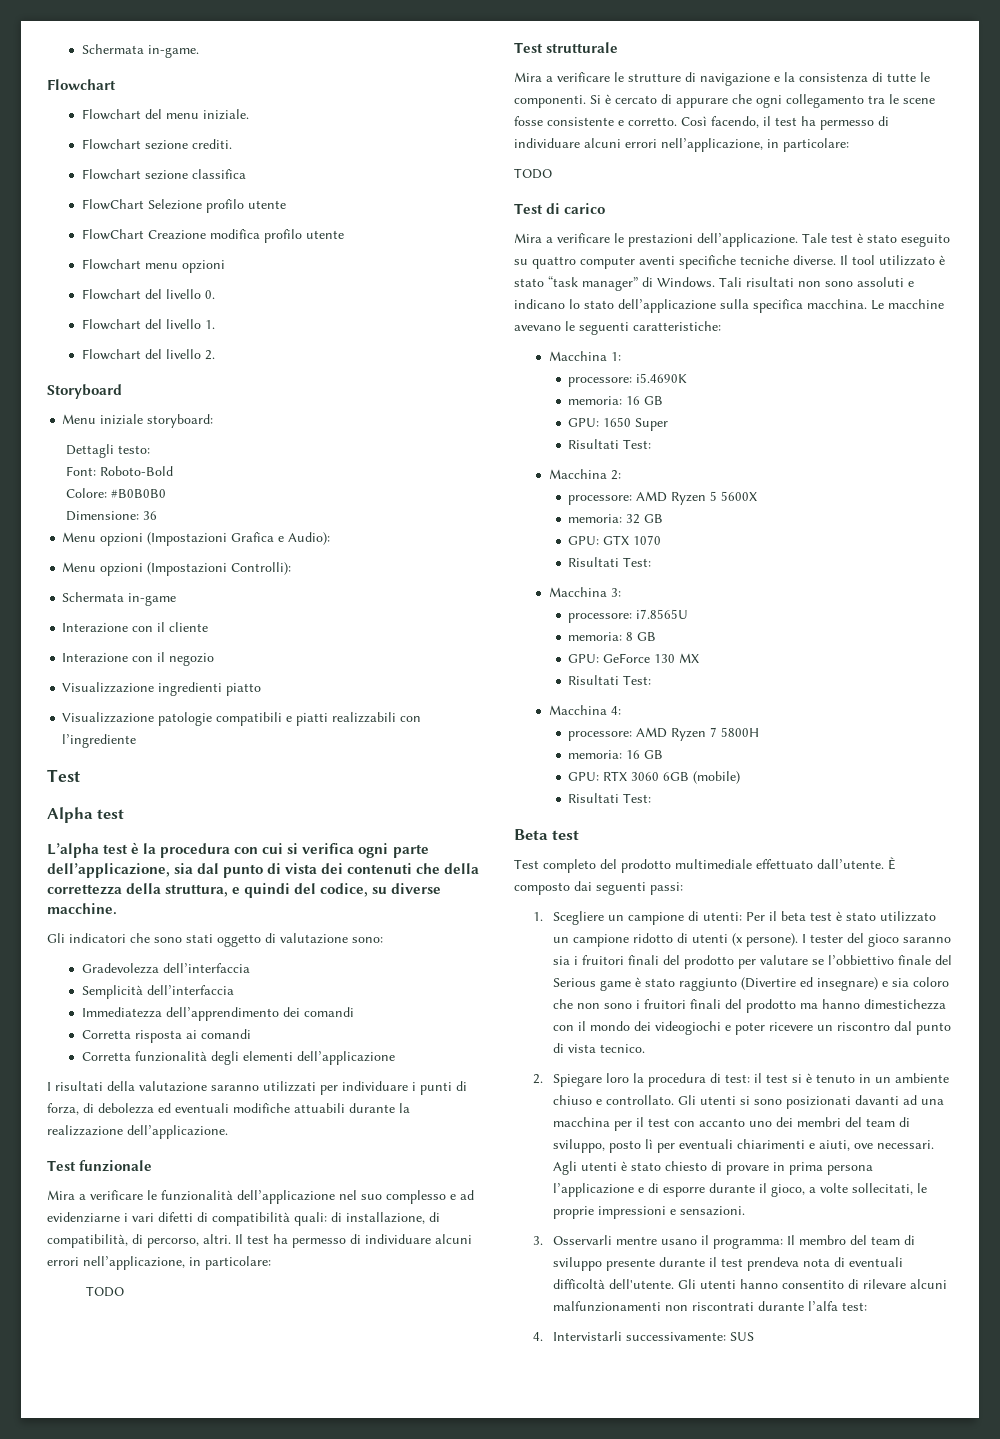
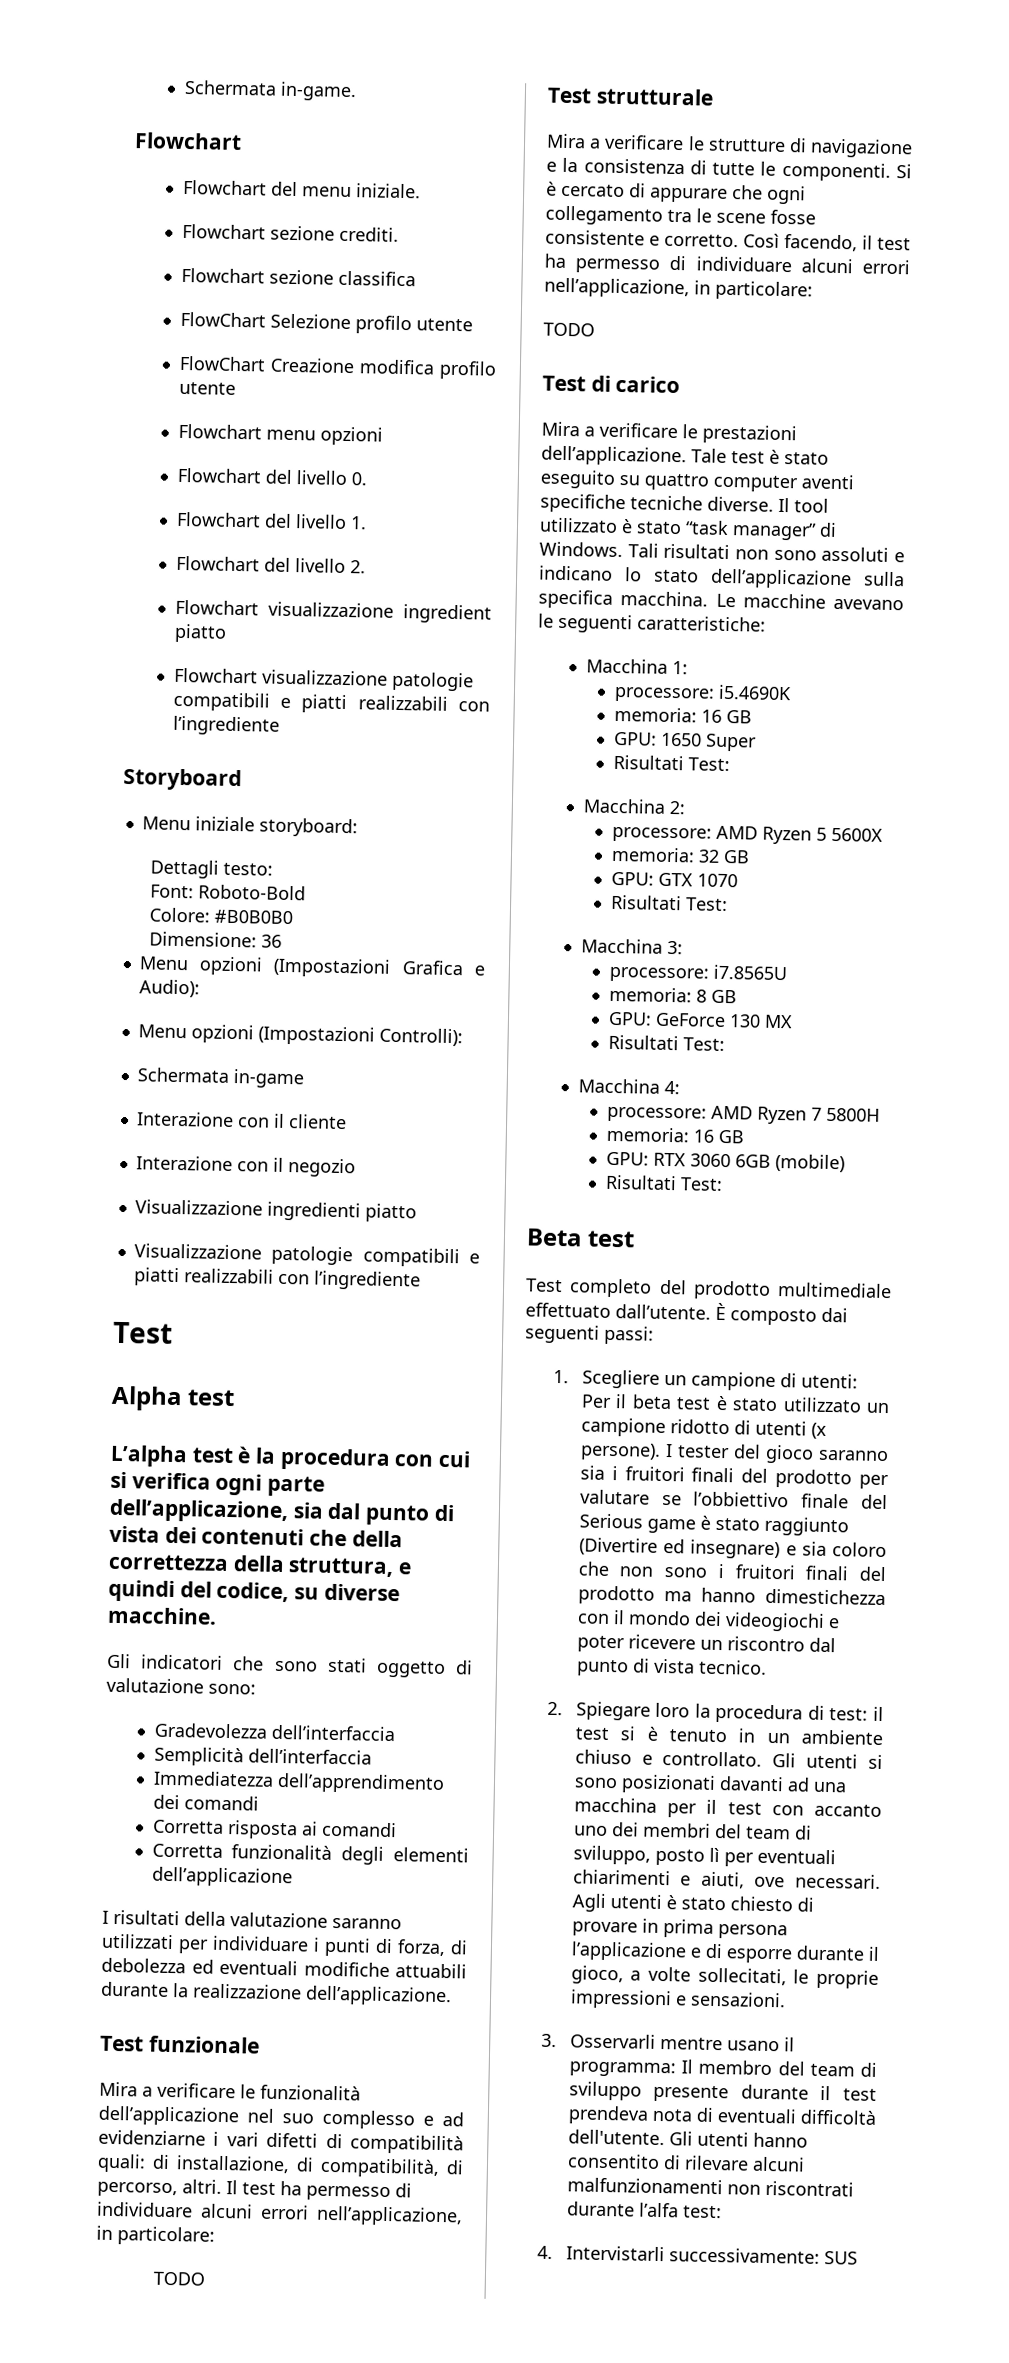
+ Flowchart visualizzazione ingredient piatto
+ Flowchart visualizzazione patologie compatibili e piatti realizzabili con l’ingrediente

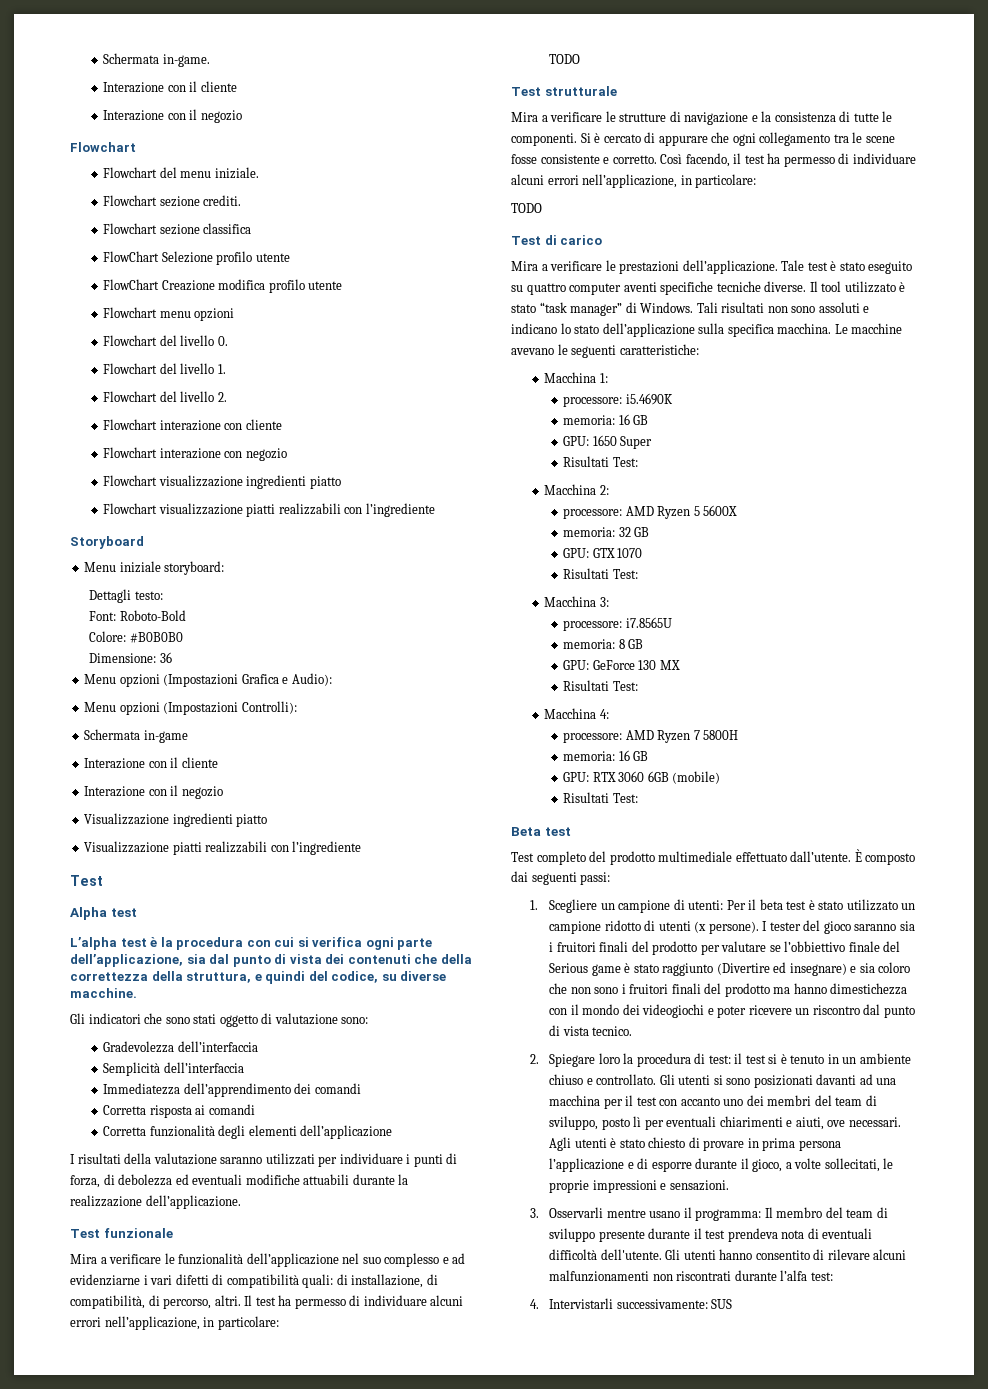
  Schermata in-game.
+ Interazione con il cliente
+ Interazione con il negozio
- Flowchart visualizzazione ingredient piatto
+ Flowchart interazione con cliente
+ Flowchart interazione con negozio
+ Flowchart visualizzazione ingredienti piatto
- Flowchart visualizzazione patologie compatibili e piatti realizzabili con l’ingrediente
+ Flowchart visualizzazione piatti realizzabili con l’ingrediente
- Visualizzazione patologie compatibili e piatti realizzabili con l’ingrediente
+ Visualizzazione piatti realizzabili con l’ingrediente

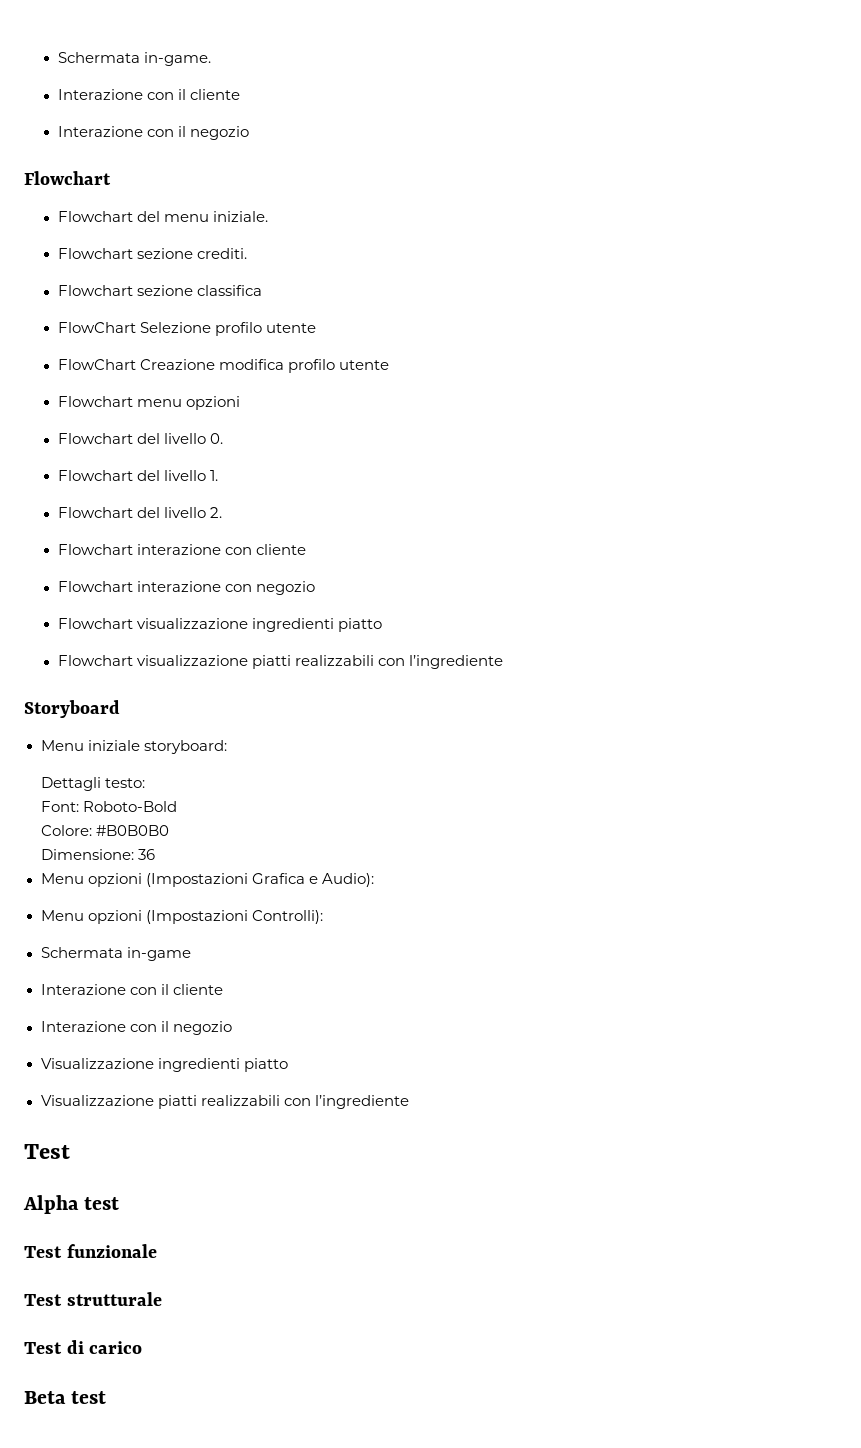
- L’alpha test è la procedura con cui si verifica ogni parte dell’applicazione, sia dal punto di vista dei contenuti che della correttezza della struttura, e quindi del codice, su diverse macchine.
- Gli indicatori che sono stati oggetto di valutazione sono:
- Gradevolezza dell’interfaccia
- Semplicità dell’interfaccia
- Immediatezza dell’apprendimento dei comandi
- Corretta risposta ai comandi
- Corretta funzionalità degli elementi dell’applicazione
- I risultati della valutazione saranno utilizzati per individuare i punti di forza, di debolezza ed eventuali modifiche attuabili durante la realizzazione dell’applicazione.
  Test funzionale
- Mira a verificare le funzionalità dell’applicazione nel suo complesso e ad evidenziarne i vari difetti di compatibilità quali: di installazione, di compatibilità, di percorso, altri. Il test ha permesso di individuare alcuni errori nell’applicazione, in particolare:
- TODO
  Test strutturale
- Mira a verificare le strutture di navigazione e la consistenza di tutte le componenti. Si è cercato di appurare che ogni collegamento tra le scene fosse consistente e corretto. Così facendo, il test ha permesso di individuare alcuni errori nell’applicazione, in particolare:
- TODO
  Test di carico
- Mira a verificare le prestazioni dell’applicazione. Tale test è stato eseguito su quattro computer aventi specifiche tecniche diverse. Il tool utilizzato è stato “task manager” di Windows. Tali risultati non sono assoluti e indicano lo stato dell’applicazione sulla specifica macchina. Le macchine avevano le seguenti caratteristiche:
- Macchina 1:
- processore: i5.4690K
- memoria: 16 GB
- GPU: 1650 Super
- Risultati Test:
- Macchina 2:
- processore: AMD Ryzen 5 5600X
- memoria: 32 GB
- GPU: GTX 1070
- Risultati Test:
- Macchina 3:
- processore: i7.8565U
- memoria: 8 GB
- GPU: GeForce 130 MX
- Risultati Test:
- Macchina 4:
- processore: AMD Ryzen 7 5800H
- memoria: 16 GB
- GPU: RTX 3060 6GB (mobile)
- Risultati Test:
  Beta test
- Test completo del prodotto multimediale effettuato dall’utente. È composto dai seguenti passi:
- 1. Scegliere un campione di utenti: Per il beta test è stato utilizzato un campione ridotto di utenti (x persone). I tester del gioco saranno sia i fruitori finali del prodotto per valutare se l’obbiettivo finale del Serious game è stato raggiunto (Divertire ed insegnare) e sia coloro che non sono i fruitori finali del prodotto ma hanno dimestichezza con il mondo dei videogiochi e poter ricevere un riscontro dal punto di vista tecnico.
- 2. Spiegare loro la procedura di test: il test si è tenuto in un ambiente chiuso e controllato. Gli utenti si sono posizionati davanti ad una macchina per il test con accanto uno dei membri del team di sviluppo, posto lì per eventuali chiarimenti e aiuti, ove necessari. Agli utenti è stato chiesto di provare in prima persona l’applicazione e di esporre durante il gioco, a volte sollecitati, le proprie impressioni e sensazioni.
- 3. Osservarli mentre usano il programma: Il membro del team di sviluppo presente durante il test prendeva nota di eventuali difficoltà dell'utente. Gli utenti hanno consentito di rilevare alcuni malfunzionamenti non riscontrati durante l’alfa test:
- 4. Intervistarli successivamente: SUS

